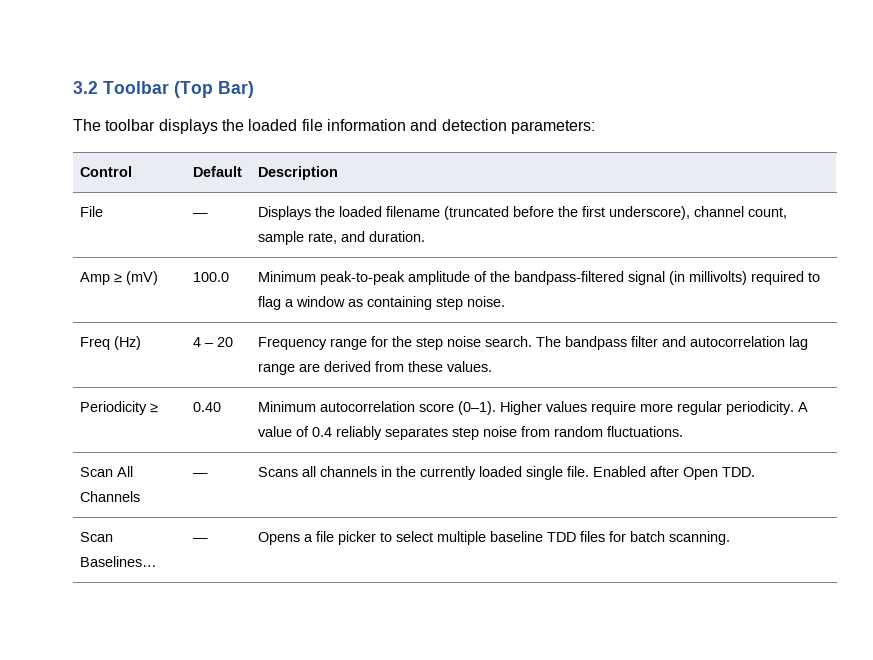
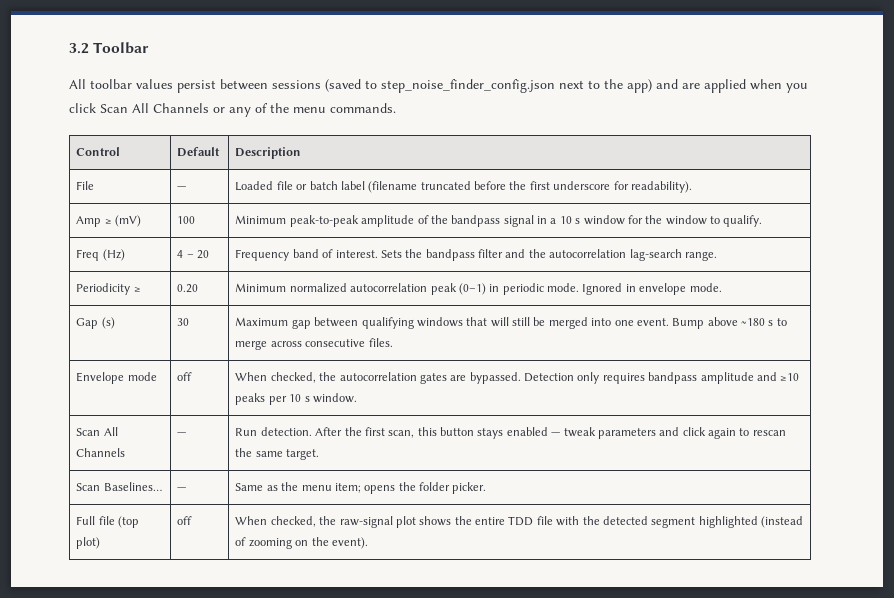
- 3.2 Toolbar (Top Bar)
- The toolbar displays the loaded file information and detection parameters:
+ 3.2 Toolbar
+ All toolbar values persist between sessions (saved to step_noise_finder_config.json next to the app) and are applied when you click Scan All Channels or any of the menu commands.
- File | — | Displays the loaded filename (truncated before the first underscore), channel count, sample rate, and duration.
+ File | — | Loaded file or batch label (filename truncated before the first underscore for readability).
- Amp ≥ (mV) | 100.0 | Minimum peak-to-peak amplitude of the bandpass-filtered signal (in millivolts) required to flag a window as containing step noise.
+ Amp ≥ (mV) | 100 | Minimum peak-to-peak amplitude of the bandpass signal in a 10 s window for the window to qualify.
- Freq (Hz) | 4 – 20 | Frequency range for the step noise search. The bandpass filter and autocorrelation lag range are derived from these values.
+ Freq (Hz) | 4 – 20 | Frequency band of interest. Sets the bandpass filter and the autocorrelation lag-search range.
- Periodicity ≥ | 0.40 | Minimum autocorrelation score (0–1). Higher values require more regular periodicity. A value of 0.4 reliably separates step noise from random fluctuations.
- Scan All Channels | — | Scans all channels in the currently loaded single file. Enabled after Open TDD.
- Scan Baselines… | — | Opens a file picker to select multiple baseline TDD files for batch scanning.
+ Periodicity ≥ | 0.20 | Minimum normalized autocorrelation peak (0–1) in periodic mode. Ignored in envelope mode.
+ Gap (s) | 30 | Maximum gap between qualifying windows that will still be merged into one event. Bump above ~180 s to merge across consecutive files.
+ Envelope mode | off | When checked, the autocorrelation gates are bypassed. Detection only requires bandpass amplitude and ≥10 peaks per 10 s window.
+ Scan All Channels | — | Run detection. After the first scan, this button stays enabled — tweak parameters and click again to rescan the same target.
+ Scan Baselines… | — | Same as the menu item; opens the folder picker.
+ Full file (top plot) | off | When checked, the raw-signal plot shows the entire TDD file with the detected segment highlighted (instead of zooming on the event).

